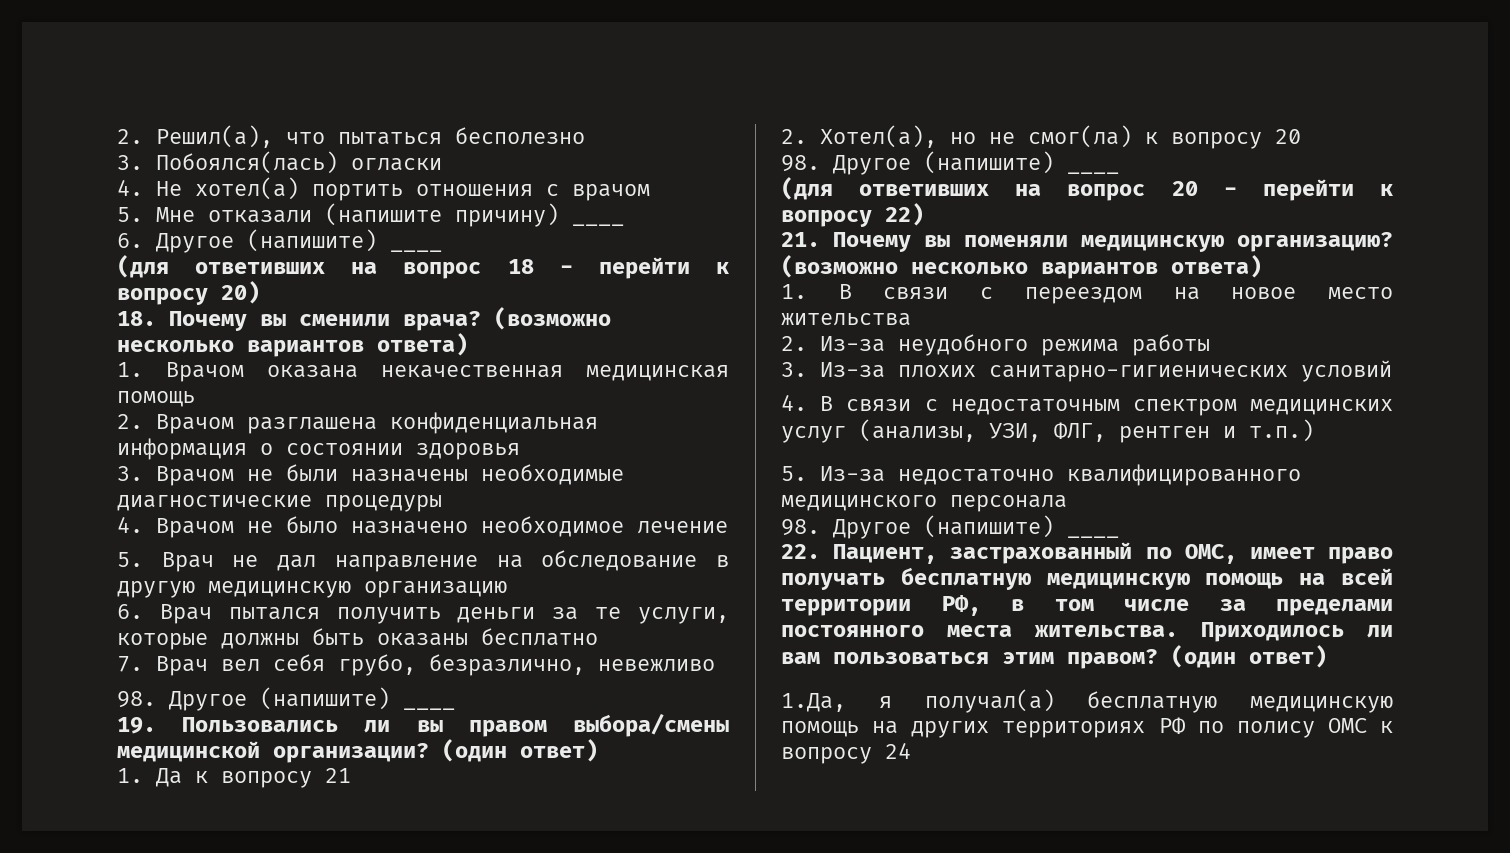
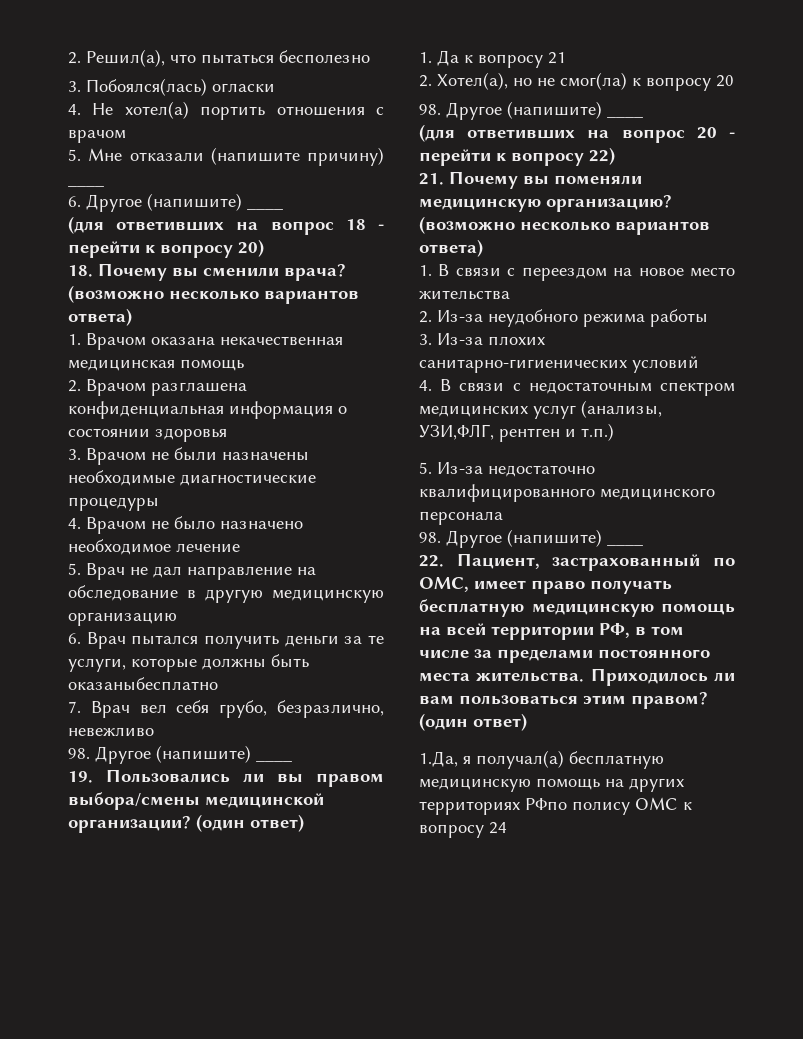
- 6. Врач пытался получить деньги за те услуги, которые должны быть оказаны бесплатно
+ 6. Врач пытался получить деньги за те услуги, которые должны быть оказаныбесплатно
- 4. В связи с недостаточным спектром медицинских услуг (анализы, УЗИ, ФЛГ, рентген и т.п.)
+ 4. В связи с недостаточным спектром медицинских услуг (анализы, УЗИ,ФЛГ, рентген и т.п.)
- 1.Да, я получал(а) бесплатную медицинскую помощь на других территориях РФ по полису ОМС к вопросу 24
+ 1.Да, я получал(а) бесплатную медицинскую помощь на других территориях РФпо полису ОМС к вопросу 24

